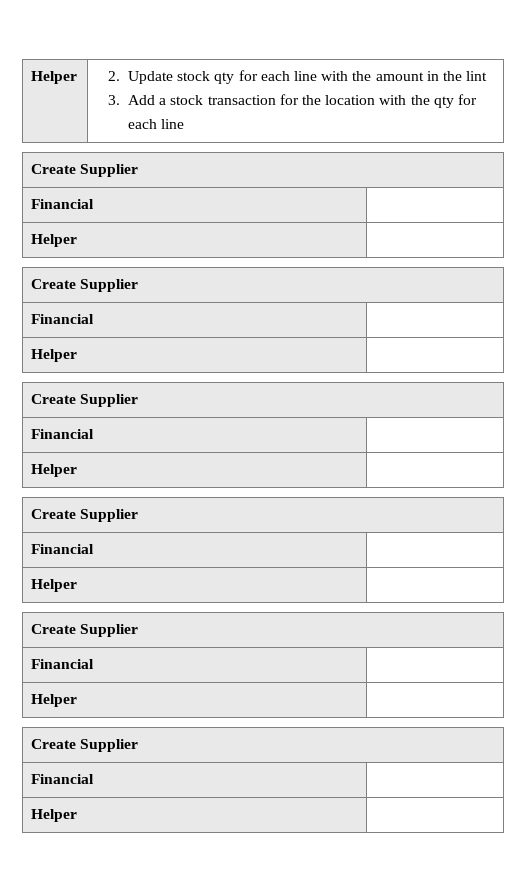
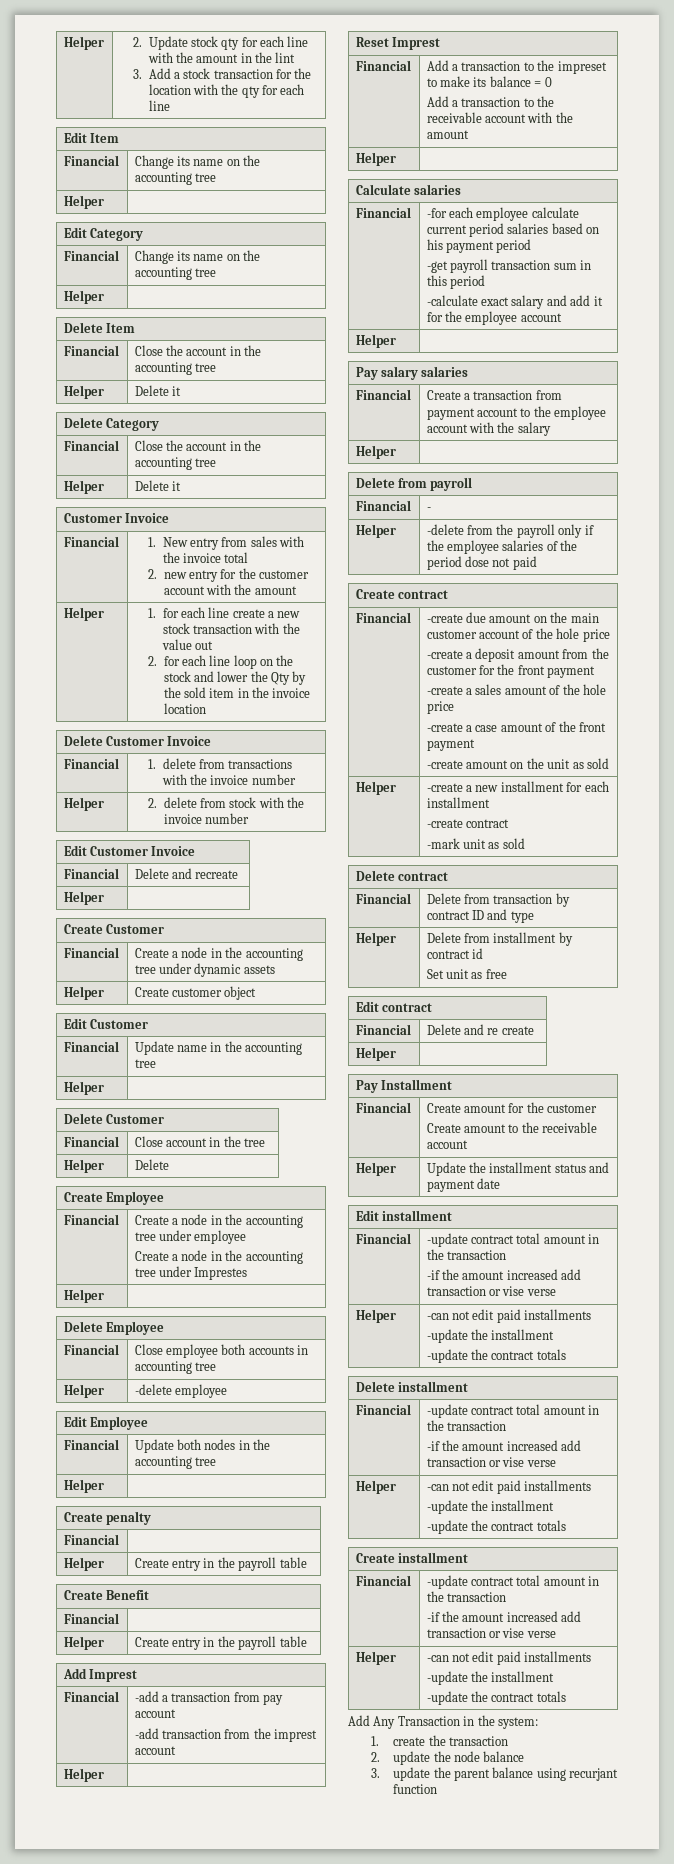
  Helper | 2. Update stock qty for each line with the amount in the lint
  3. Add a stock transaction for the location with the qty for each line
- Create Supplier
+ Edit Item
+ Financial | Change its name on the accounting tree
+ Helper |
+ Edit Category
+ Financial | Change its name on the accounting tree
+ Helper |
+ Delete Item
+ Financial | Close the account in the accounting tree
+ Helper | Delete it
+ Delete Category
+ Financial | Close the account in the accounting tree
+ Helper | Delete it
+ Customer Invoice
+ Financial | 1. New entry from sales with the invoice total
+ 2. new entry for the customer account with the amount
+ Helper | 1. for each line create a new stock transaction with the value out
+ 2. for each line loop on the stock and lower the Qty by the sold item in the invoice location
+ Delete Customer Invoice
+ Financial | 1. delete from transactions with the invoice number
+ Helper | 2. delete from stock with the invoice number
+ Edit Customer Invoice
+ Financial | Delete and recreate
+ Helper |
+ Create Customer
+ Financial | Create a node in the accounting tree under dynamic assets
+ Helper | Create customer object
+ Edit Customer
+ Financial | Update name in the accounting tree
+ Helper |
+ Delete Customer
+ Financial | Close account in the tree
+ Helper | Delete
+ Create Employee
+ Financial | Create a node in the accounting tree under employee
+ Create a node in the accounting tree under Imprestes
+ Helper |
+ Delete Employee
+ Financial | Close employee both accounts in accounting tree
+ Helper | -delete employee
+ Edit Employee
+ Financial | Update both nodes in the accounting tree
+ Helper |
+ Create penalty
  Financial |
+ Helper | Create entry in the payroll table
+ Create Benefit
+ Financial |
+ Helper | Create entry in the payroll table
+ Add Imprest
+ Financial | -add a transaction from pay account
+ -add transaction from the imprest account
  Helper |
- Create Supplier
- Financial |
+ Reset Imprest
+ Financial | Add a transaction to the impreset to make its balance = 0
+ Add a transaction to the receivable account with the amount
  Helper |
- Create Supplier
- Financial |
+ Calculate salaries
+ Financial | -for each employee calculate current period salaries based on his payment period
+ -get payroll transaction sum in this period
+ -calculate exact salary and add it for the employee account
  Helper |
- Create Supplier
- Financial |
+ Pay salary salaries
+ Financial | Create a transaction from payment account to the employee account with the salary
  Helper |
- Create Supplier
- Financial |
+ Delete from payroll
+ Financial | -
+ Helper | -delete from the payroll only if the employee salaries of the period dose not paid
+ Create contract
+ Financial | -create due amount on the main customer account of the hole price
+ -create a deposit amount from the customer for the front payment
+ -create a sales amount of the hole price
+ -create a case amount of the front payment
+ -create amount on the unit as sold
+ Helper | -create a new installment for each installment
+ -create contract
+ -mark unit as sold
+ Delete contract
+ Financial | Delete from transaction by contract ID and type
+ Helper | Delete from installment by contract id
+ Set unit as free
+ Edit contract
+ Financial | Delete and re create
  Helper |
- Create Supplier
- Financial |
- Helper |
+ Pay Installment
+ Financial | Create amount for the customer
+ Create amount to the receivable account
+ Helper | Update the installment status and payment date
+ Edit installment
+ Financial | -update contract total amount in the transaction
+ -if the amount increased add transaction or vise verse
+ Helper | -can not edit paid installments
+ -update the installment
+ -update the contract totals
+ Delete installment
+ Financial | -update contract total amount in the transaction
+ -if the amount increased add transaction or vise verse
+ Helper | -can not edit paid installments
+ -update the installment
+ -update the contract totals
+ Create installment
+ Financial | -update contract total amount in the transaction
+ -if the amount increased add transaction or vise verse
+ Helper | -can not edit paid installments
+ -update the installment
+ -update the contract totals
+ Add Any Transaction in the system:
+ 1. create the transaction
+ 2. update the node balance
+ 3. update the parent balance using recurjant function

